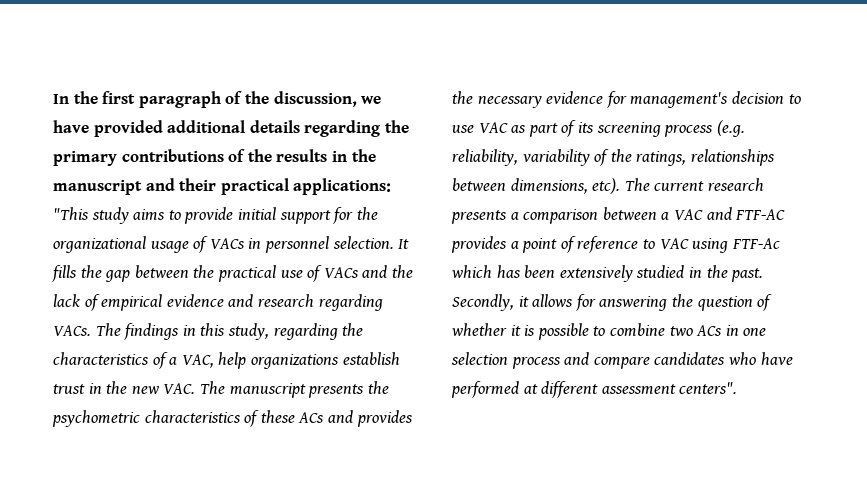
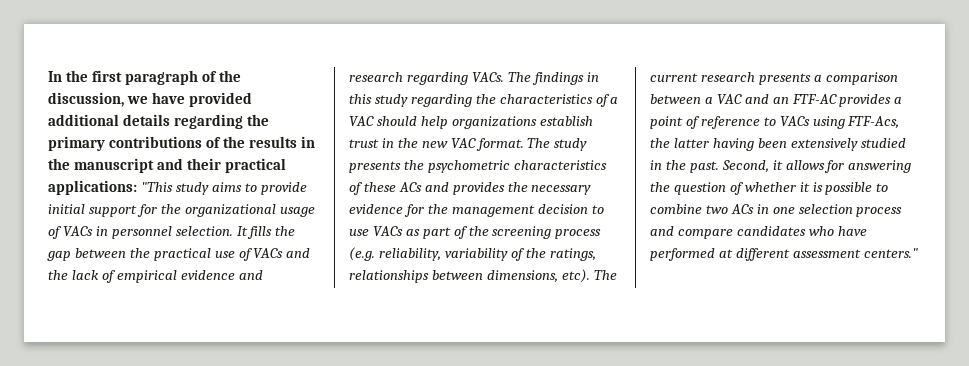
- The findings in this study, regarding the characteristics of a VAC, help organizations establish trust in the new VAC. The manuscript presents the psychometric characteristics of these ACs and provides the necessary evidence for management's decision to use VAC as part of its screening process (e.g. reliability, variability of the ratings, relationships between dimensions, etc).
+ The findings in this study regarding the characteristics of a VAC should help organizations establish trust in the new VAC format. The study presents the psychometric characteristics of these ACs and provides the necessary evidence for the management decision to use VACs as part of the screening process (e.g. reliability, variability of the ratings, relationships between dimensions, etc).
- The current research presents a comparison between a VAC and FTF-AC provides a point of reference to VAC using FTF-Ac which has been extensively studied in the past.
+ The current research presents a comparison between a VAC and an FTF-AC provides a point of reference to VACs using FTF-Acs, the latter having been extensively studied in the past.
- Secondly, it allows for answering the question of whether it is possible to combine two ACs in one selection process and compare candidates who have performed at different assessment centers".
+ Second, it allows for answering the question of whether it is possible to combine two ACs in one selection process and compare candidates who have performed at different assessment centers."

